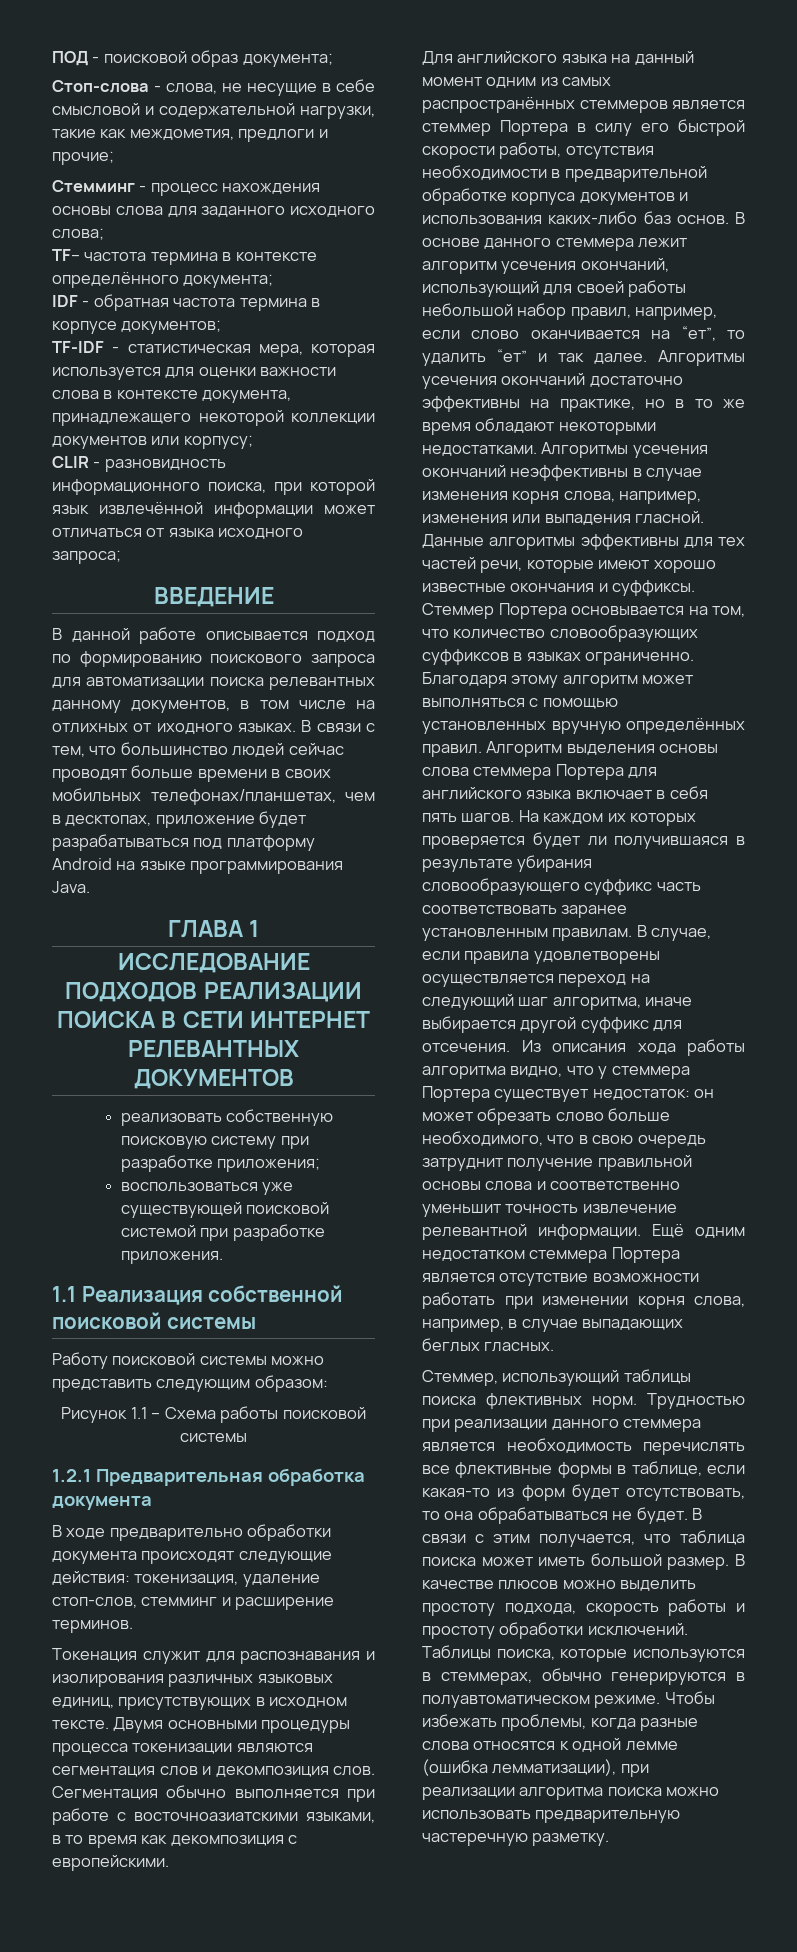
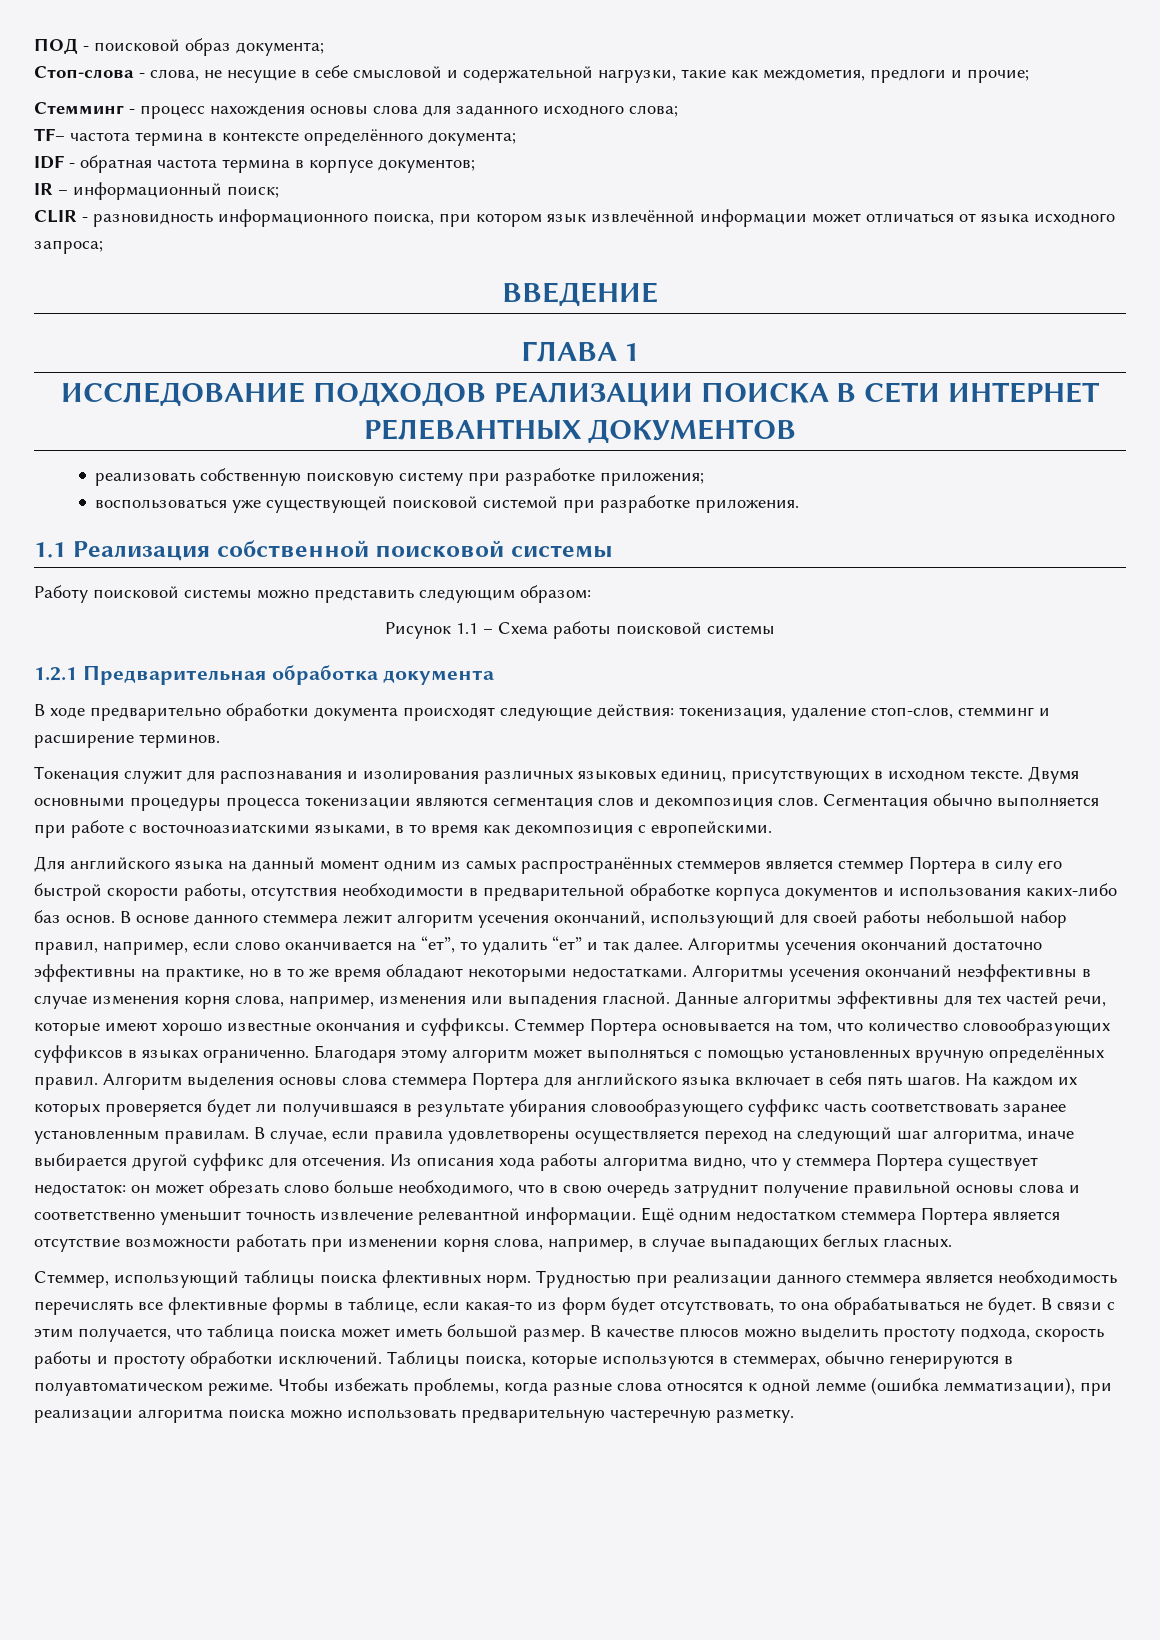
- TF-IDF - статистическая мера, которая используется для оценки важности слова в контексте документа, принадлежащего некоторой коллекции документов или корпусу;
+ IR – информационный поиск;
- CLIR - разновидность информационного поиска, при которой язык извлечённой информации может отличаться от языка исходного запроса;
+ CLIR - разновидность информационного поиска, при котором язык извлечённой информации может отличаться от языка исходного запроса;
- В данной работе описывается подход по формированию поискового запроса для автоматизации поиска релевантных данному документов, в том числе на отлихных от иходного языках. В связи с тем, что большинство людей сейчас проводят больше времени в своих мобильных телефонах/планшетах, чем в десктопах, приложение будет разрабатываться под платформу Android на языке программирования Java.

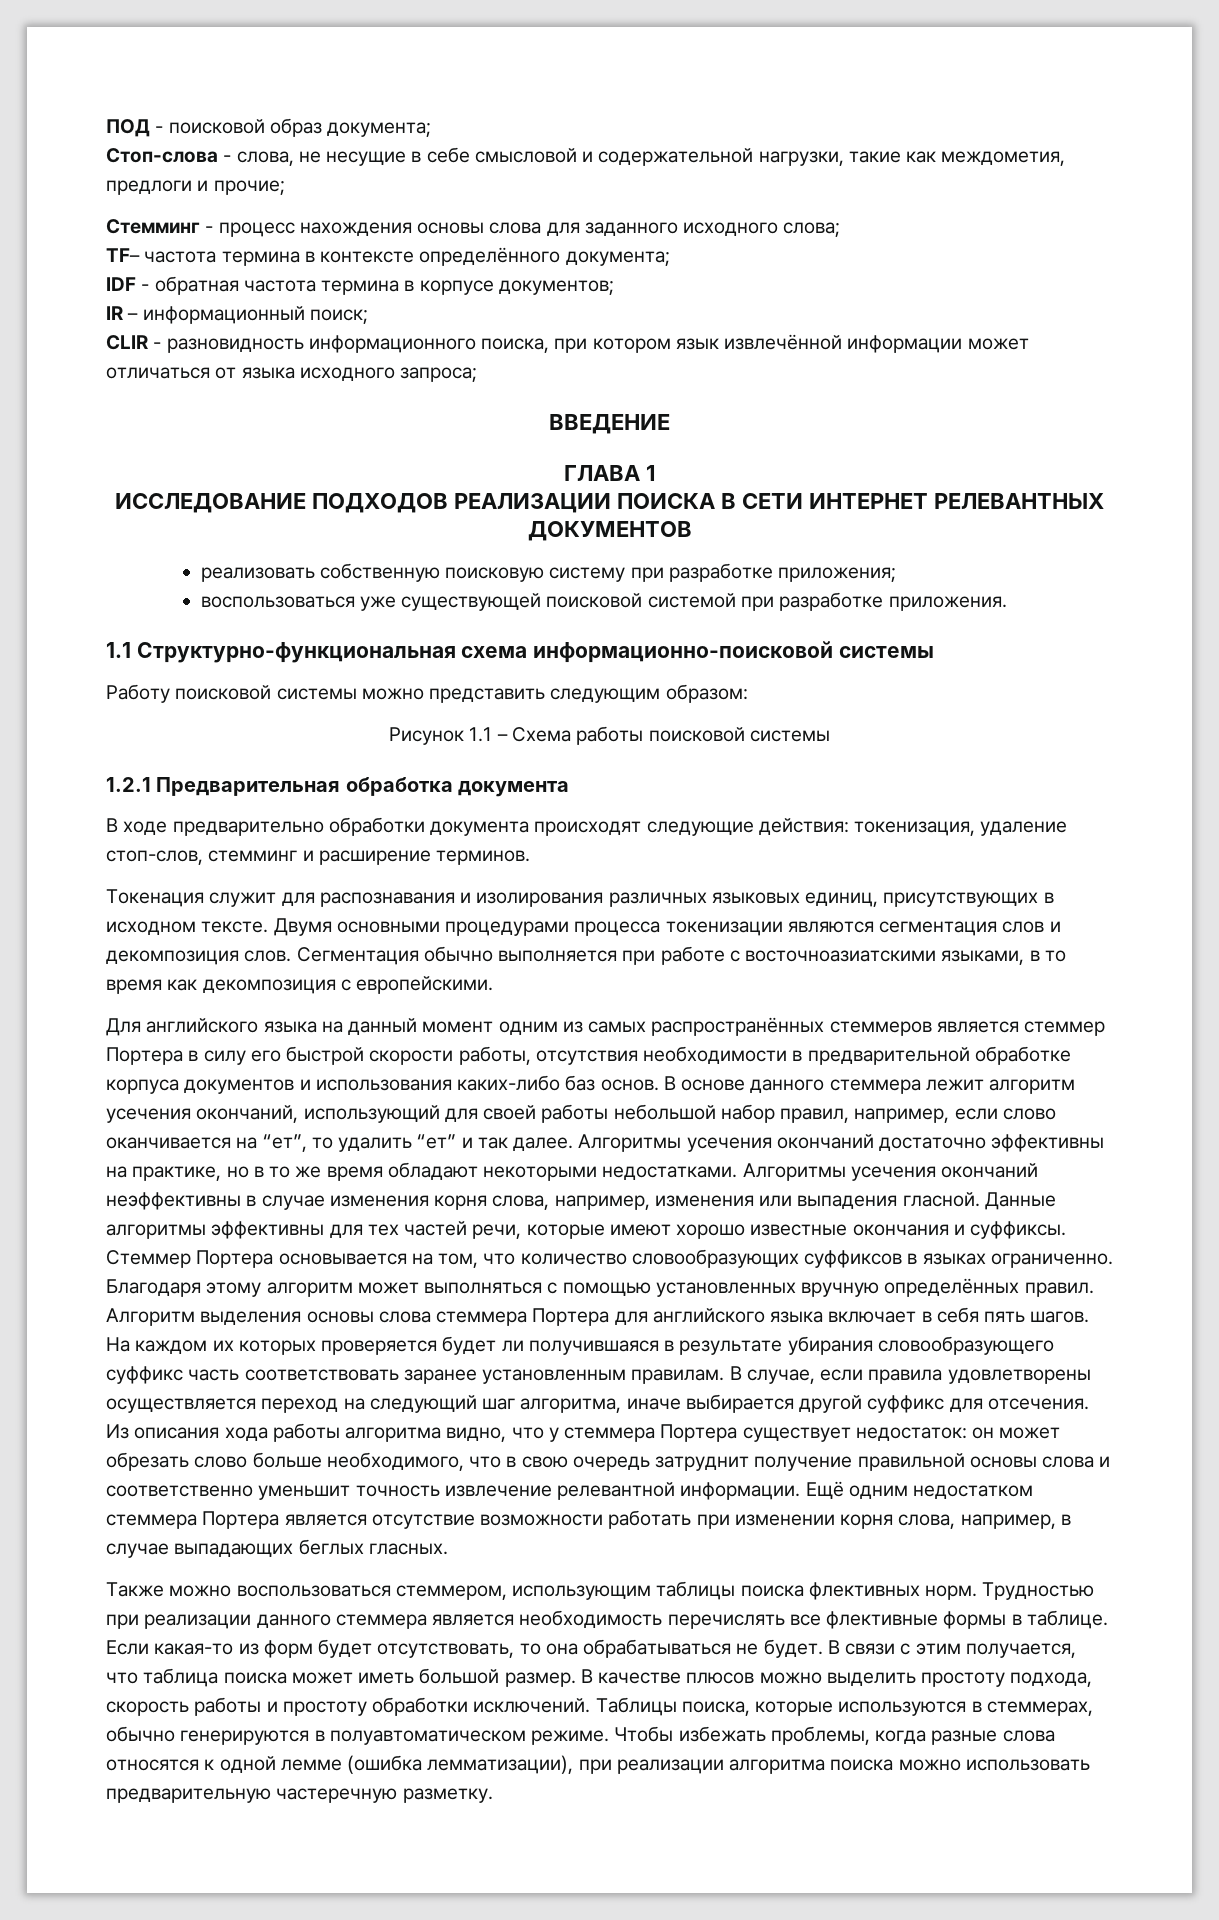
- 1.1 Реализация собственной поисковой системы
+ 1.1 Структурно-функциональная схема информационно-поисковой системы
- Двумя основными процедуры процесса токенизации являются сегментация слов и декомпозиция слов.
+ Двумя основными процедурами процесса токенизации являются сегментация слов и декомпозиция слов.
- Стеммер, использующий таблицы поиска флективных норм.
+ Также можно воспользоваться стеммером, использующим таблицы поиска флективных норм.
- Трудностью при реализации данного стеммера является необходимость перечислять все флективные формы в таблице, если какая-то из форм будет отсутствовать, то она обрабатываться не будет.
+ Трудностью при реализации данного стеммера является необходимость перечислять все флективные формы в таблице. Если какая-то из форм будет отсутствовать, то она обрабатываться не будет.

